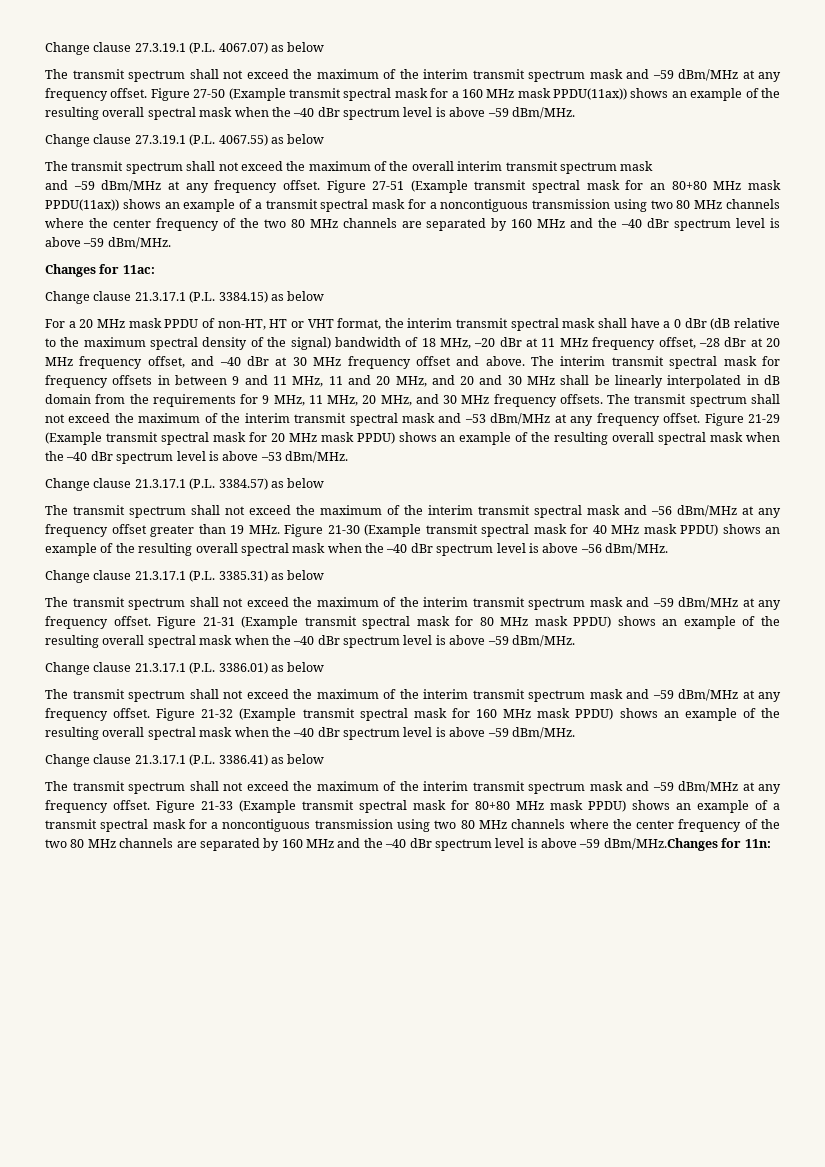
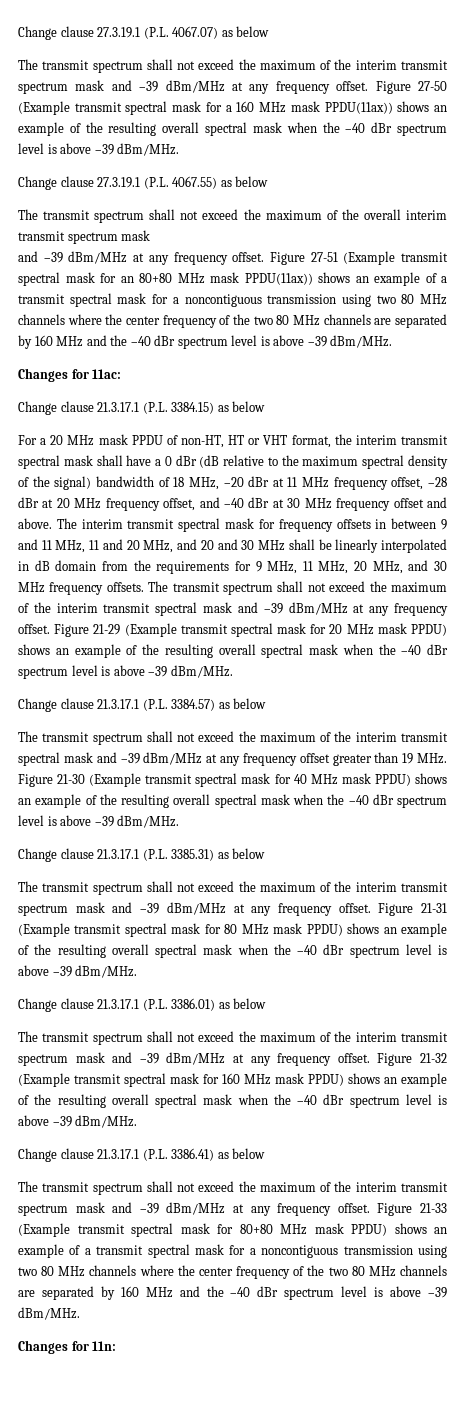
  Change clause 27.3.19.1 (P.L. 4067.07) as below
- The transmit spectrum shall not exceed the maximum of the interim transmit spectrum mask and –59 dBm/MHz at any frequency offset.
+ The transmit spectrum shall not exceed the maximum of the interim transmit spectrum mask and –39 dBm/MHz at any frequency offset.
- Figure 27-50 (Example transmit spectral mask for a 160 MHz mask PPDU(11ax)) shows an example of the resulting overall spectral mask when the –40 dBr spectrum level is above –59 dBm/MHz.
+ Figure 27-50 (Example transmit spectral mask for a 160 MHz mask PPDU(11ax)) shows an example of the resulting overall spectral mask when the –40 dBr spectrum level is above –39 dBm/MHz.
  The transmit spectrum shall not exceed the maximum of the overall interim transmit spectrum mask
- and –59 dBm/MHz at any frequency offset.
+ and –39 dBm/MHz at any frequency offset.
- Figure 27-51 (Example transmit spectral mask for an 80+80 MHz mask PPDU(11ax)) shows an example of a transmit spectral mask for a noncontiguous transmission using two 80 MHz channels where the center frequency of the two 80 MHz channels are separated by 160 MHz and the –40 dBr spectrum level is above –59 dBm/MHz.
+ Figure 27-51 (Example transmit spectral mask for an 80+80 MHz mask PPDU(11ax)) shows an example of a transmit spectral mask for a noncontiguous transmission using two 80 MHz channels where the center frequency of the two 80 MHz channels are separated by 160 MHz and the –40 dBr spectrum level is above –39 dBm/MHz.
- The transmit spectrum shall not exceed the maximum of the interim transmit spectral mask and –53 dBm/MHz at any frequency offset.
+ The transmit spectrum shall not exceed the maximum of the interim transmit spectral mask and –39 dBm/MHz at any frequency offset.
- Figure 21-29 (Example transmit spectral mask for 20 MHz mask PPDU) shows an example of the resulting overall spectral mask when the –40 dBr spectrum level is above –53 dBm/MHz.
+ Figure 21-29 (Example transmit spectral mask for 20 MHz mask PPDU) shows an example of the resulting overall spectral mask when the –40 dBr spectrum level is above –39 dBm/MHz.
- The transmit spectrum shall not exceed the maximum of the interim transmit spectral mask and –56 dBm/MHz at any frequency offset greater than 19 MHz. Figure 21-30 (Example transmit spectral mask for 40 MHz mask PPDU) shows an example of the resulting overall spectral mask when the –40 dBr spectrum level is above –56 dBm/MHz.
+ The transmit spectrum shall not exceed the maximum of the interim transmit spectral mask and –39 dBm/MHz at any frequency offset greater than 19 MHz. Figure 21-30 (Example transmit spectral mask for 40 MHz mask PPDU) shows an example of the resulting overall spectral mask when the –40 dBr spectrum level is above –39 dBm/MHz.
  Change clause 21.3.17.1 (P.L. 3385.31) as below
- The transmit spectrum shall not exceed the maximum of the interim transmit spectrum mask and –59 dBm/MHz at any frequency offset.
+ The transmit spectrum shall not exceed the maximum of the interim transmit spectrum mask and –39 dBm/MHz at any frequency offset.
- Figure 21-31 (Example transmit spectral mask for 80 MHz mask PPDU) shows an example of the resulting overall spectral mask when the –40 dBr spectrum level is above –59 dBm/MHz.
+ Figure 21-31 (Example transmit spectral mask for 80 MHz mask PPDU) shows an example of the resulting overall spectral mask when the –40 dBr spectrum level is above –39 dBm/MHz.
  Change clause 21.3.17.1 (P.L. 3386.01) as below
- The transmit spectrum shall not exceed the maximum of the interim transmit spectrum mask and –59 dBm/MHz at any frequency offset.
+ The transmit spectrum shall not exceed the maximum of the interim transmit spectrum mask and –39 dBm/MHz at any frequency offset.
- Figure 21-32 (Example transmit spectral mask for 160 MHz mask PPDU) shows an example of the resulting overall spectral mask when the –40 dBr spectrum level is above –59 dBm/MHz.
+ Figure 21-32 (Example transmit spectral mask for 160 MHz mask PPDU) shows an example of the resulting overall spectral mask when the –40 dBr spectrum level is above –39 dBm/MHz.
  Change clause 21.3.17.1 (P.L. 3386.41) as below
- The transmit spectrum shall not exceed the maximum of the interim transmit spectrum mask and –59 dBm/MHz at any frequency offset.
+ The transmit spectrum shall not exceed the maximum of the interim transmit spectrum mask and –39 dBm/MHz at any frequency offset.
- Figure 21-33 (Example transmit spectral mask for 80+80 MHz mask PPDU) shows an example of a transmit spectral mask for a noncontiguous transmission using two 80 MHz channels where the center frequency of the two 80 MHz channels are separated by 160 MHz and the –40 dBr spectrum level is above –59 dBm/MHz.Changes for 11n:
+ Figure 21-33 (Example transmit spectral mask for 80+80 MHz mask PPDU) shows an example of a transmit spectral mask for a noncontiguous transmission using two 80 MHz channels where the center frequency of the two 80 MHz channels are separated by 160 MHz and the –40 dBr spectrum level is above –39 dBm/MHz.
+ Changes for 11n:

